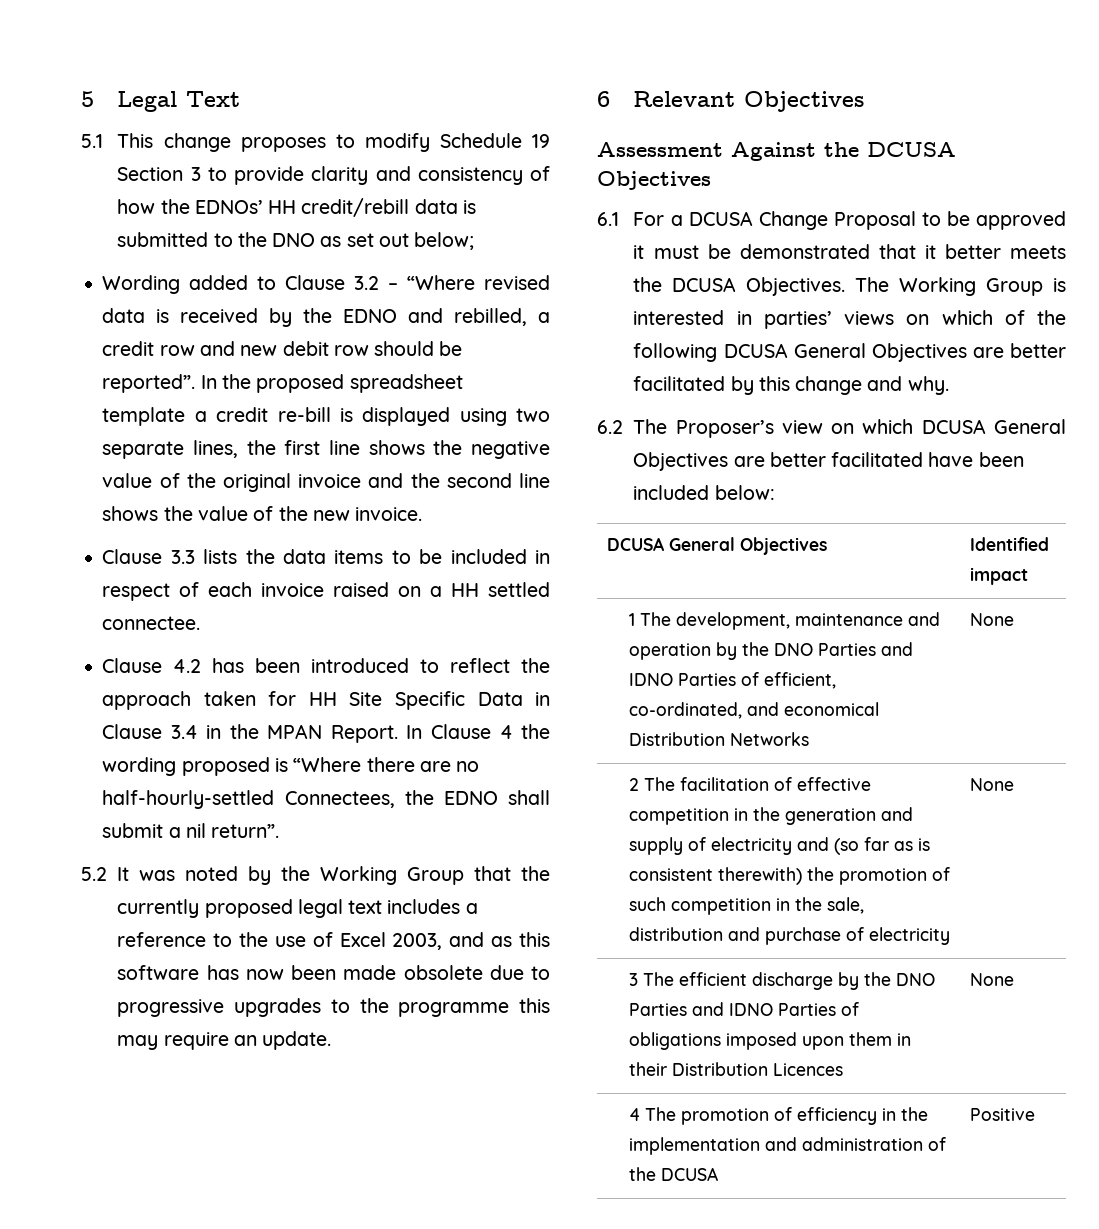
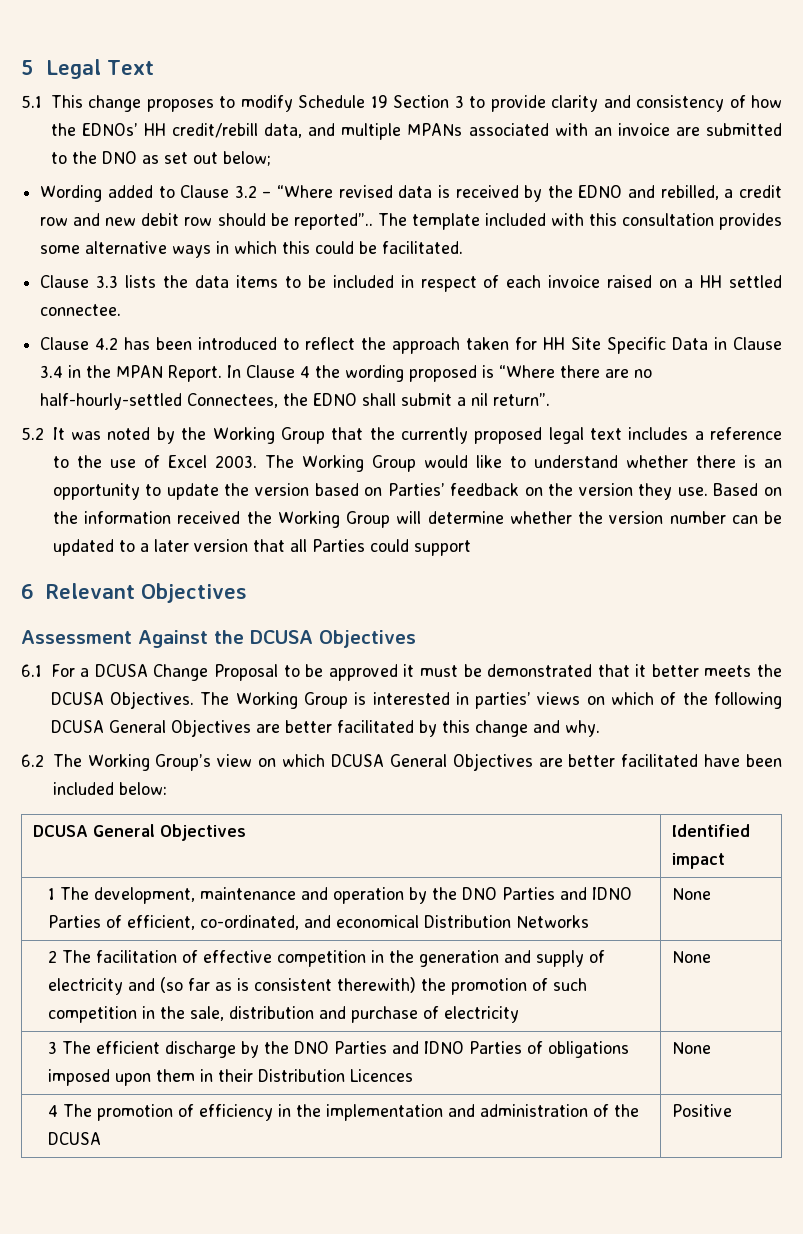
- 5.1 This change proposes to modify Schedule 19 Section 3 to provide clarity and consistency of how the EDNOs’ HH credit/rebill data is submitted to the DNO as set out below;
+ 5.1 This change proposes to modify Schedule 19 Section 3 to provide clarity and consistency of how the EDNOs’ HH credit/rebill data, and multiple MPANs associated with an invoice are submitted to the DNO as set out below;
- Wording added to Clause 3.2 – “Where revised data is received by the EDNO and rebilled, a credit row and new debit row should be reported”. In the proposed spreadsheet template a credit re-bill is displayed using two separate lines, the first line shows the negative value of the original invoice and the second line shows the value of the new invoice.
+ Wording added to Clause 3.2 – “Where revised data is received by the EDNO and rebilled, a credit row and new debit row should be reported”.. The template included with this consultation provides some alternative ways in which this could be facilitated.
- 5.2 It was noted by the Working Group that the currently proposed legal text includes a reference to the use of Excel 2003, and as this software has now been made obsolete due to progressive upgrades to the programme this may require an update.
+ 5.2 It was noted by the Working Group that the currently proposed legal text includes a reference to the use of Excel 2003. The Working Group would like to understand whether there is an opportunity to update the version based on Parties’ feedback on the version they use. Based on the information received the Working Group will determine whether the version number can be updated to a later version that all Parties could support
- 6.2 The Proposer’s view on which DCUSA General Objectives are better facilitated have been included below:
+ 6.2 The Working Group’s view on which DCUSA General Objectives are better facilitated have been included below:

